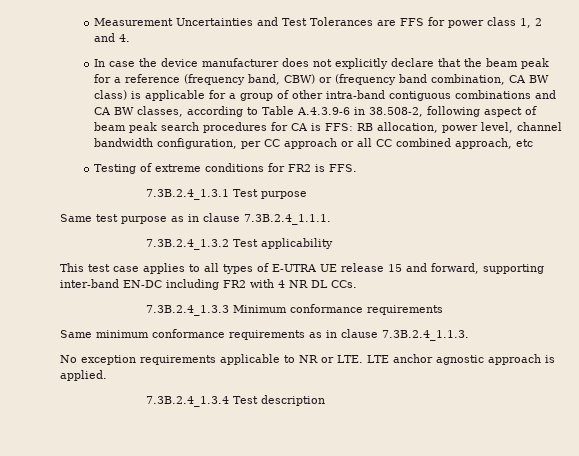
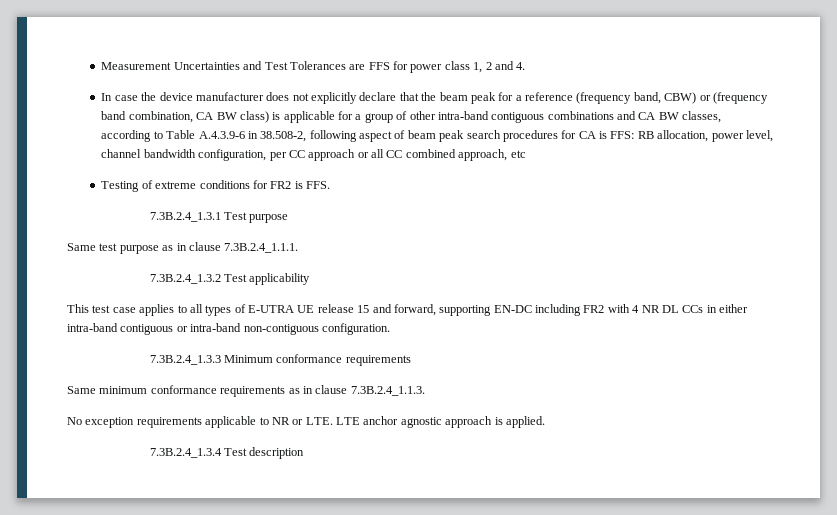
- This test case applies to all types of E-UTRA UE release 15 and forward, supporting inter-band EN-DC including FR2 with 4 NR DL CCs.
+ This test case applies to all types of E-UTRA UE release 15 and forward, supporting EN-DC including FR2 with 4 NR DL CCs in either intra-band contiguous or intra-band non-contiguous configuration.

